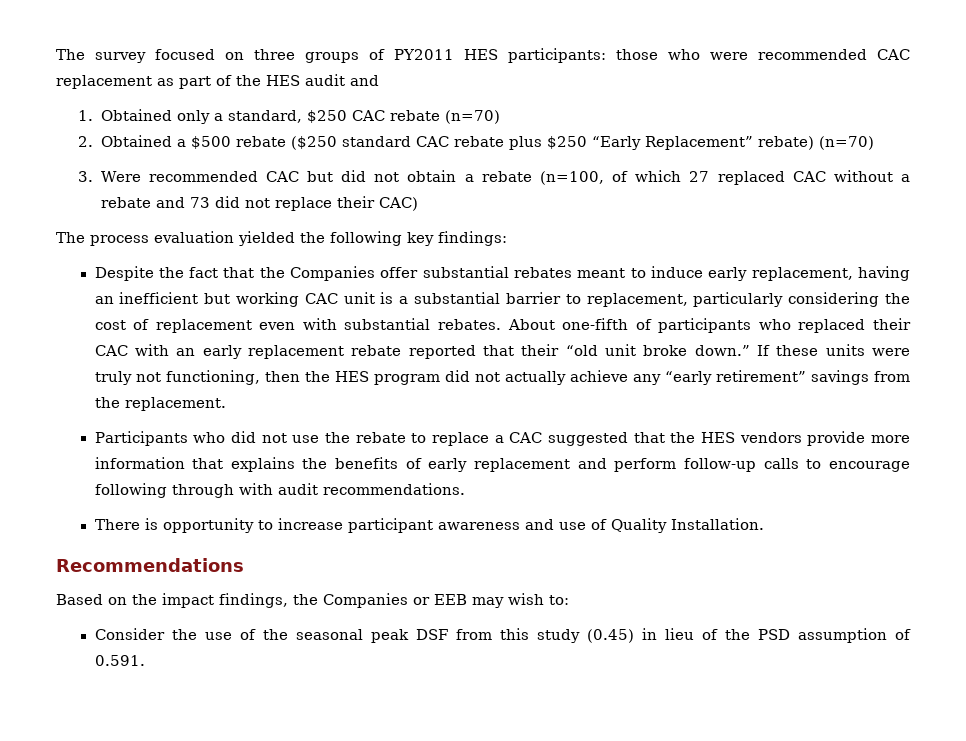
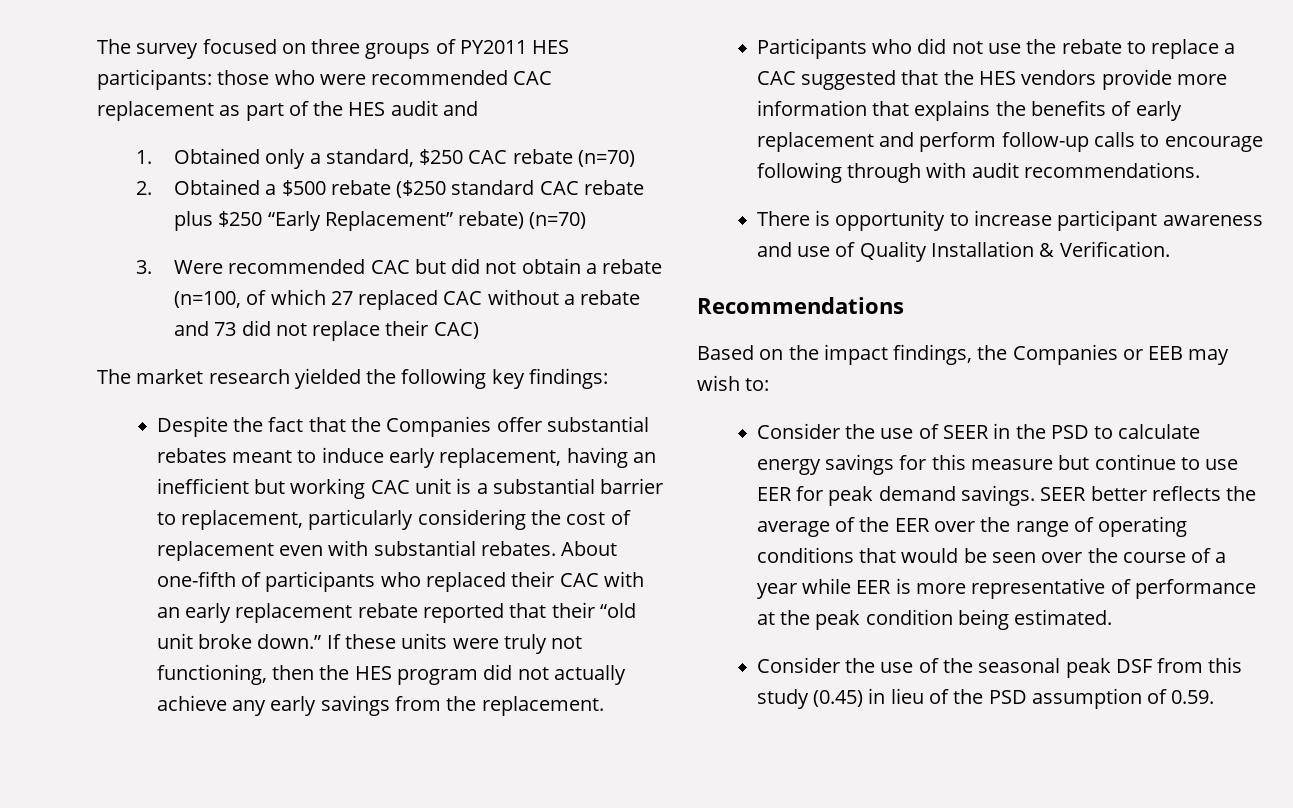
- The process evaluation yielded the following key findings:
+ The market research yielded the following key findings:
- If these units were truly not functioning, then the HES program did not actually achieve any “early retirement” savings from the replacement.
+ If these units were truly not functioning, then the HES program did not actually achieve any early savings from the replacement.
- There is opportunity to increase participant awareness and use of Quality Installation.
+ There is opportunity to increase participant awareness and use of Quality Installation & Verification.
+ Consider the use of SEER in the PSD to calculate energy savings for this measure but continue to use EER for peak demand savings. SEER better reflects the average of the EER over the range of operating conditions that would be seen over the course of a year while EER is more representative of performance at the peak condition being estimated.
- Consider the use of the seasonal peak DSF from this study (0.45) in lieu of the PSD assumption of 0.591.
+ Consider the use of the seasonal peak DSF from this study (0.45) in lieu of the PSD assumption of 0.59.

